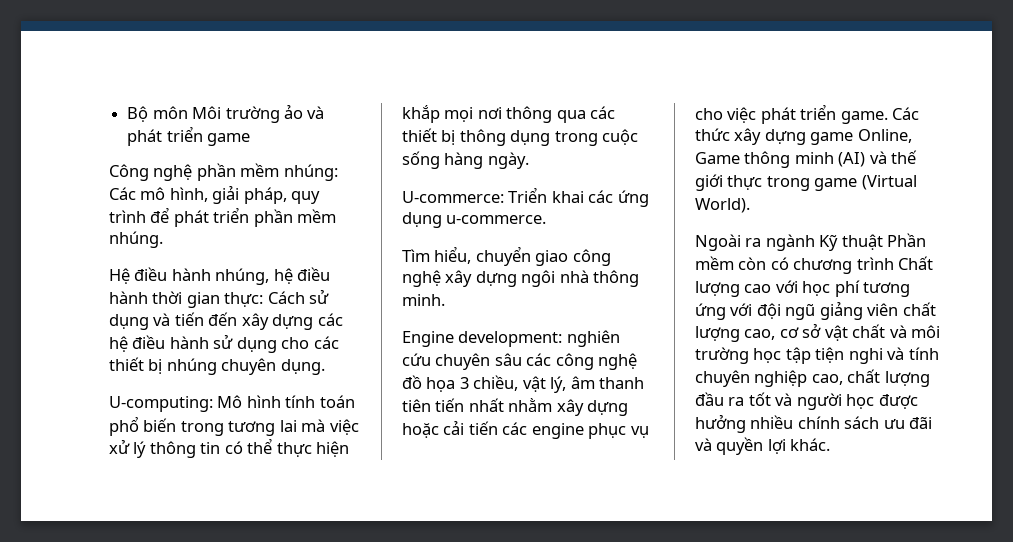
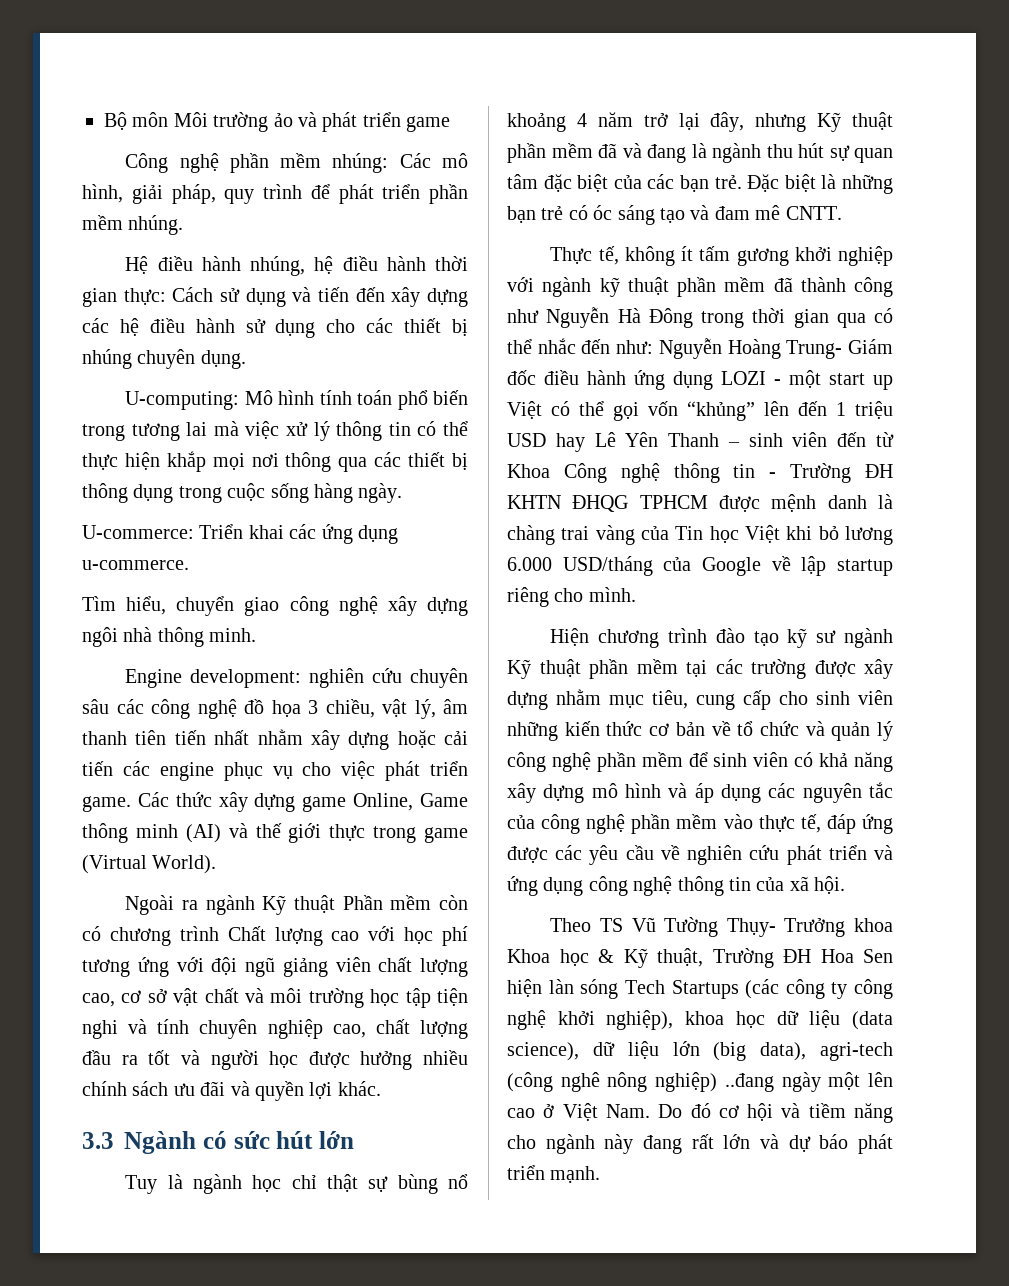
+ 3.3 Ngành có sức hút lớn
+ Tuy là ngành học chỉ thật sự bùng nổ khoảng 4 năm trở lại đây, nhưng Kỹ thuật phần mềm đã và đang là ngành thu hút sự quan tâm đặc biệt của các bạn trẻ. Đặc biệt là những bạn trẻ có óc sáng tạo và đam mê CNTT.
+ Thực tế, không ít tấm gương khởi nghiệp với ngành kỹ thuật phần mềm đã thành công như Nguyễn Hà Đông trong thời gian qua có thể nhắc đến như: Nguyễn Hoàng Trung- Giám đốc điều hành ứng dụng LOZI - một start up Việt có thể gọi vốn “khủng” lên đến 1 triệu USD hay Lê Yên Thanh – sinh viên đến từ Khoa Công nghệ thông tin - Trường ĐH KHTN ĐHQG TPHCM được mệnh danh là chàng trai vàng của Tin học Việt khi bỏ lương 6.000 USD/tháng của Google về lập startup riêng cho mình.
+ Hiện chương trình đào tạo kỹ sư ngành Kỹ thuật phần mềm tại các trường được xây dựng nhằm mục tiêu, cung cấp cho sinh viên những kiến thức cơ bản về tổ chức và quản lý công nghệ phần mềm để sinh viên có khả năng xây dựng mô hình và áp dụng các nguyên tắc của công nghệ phần mềm vào thực tế, đáp ứng được các yêu cầu về nghiên cứu phát triển và ứng dụng công nghệ thông tin của xã hội.
+ Theo TS Vũ Tường Thụy- Trưởng khoa Khoa học & Kỹ thuật, Trường ĐH Hoa Sen hiện làn sóng Tech Startups (các công ty công nghệ khởi nghiệp), khoa học dữ liệu (data science), dữ liệu lớn (big data), agri-tech (công nghê nông nghiệp) ..đang ngày một lên cao ở Việt Nam. Do đó cơ hội và tiềm năng cho ngành này đang rất lớn và dự báo phát triển mạnh.

